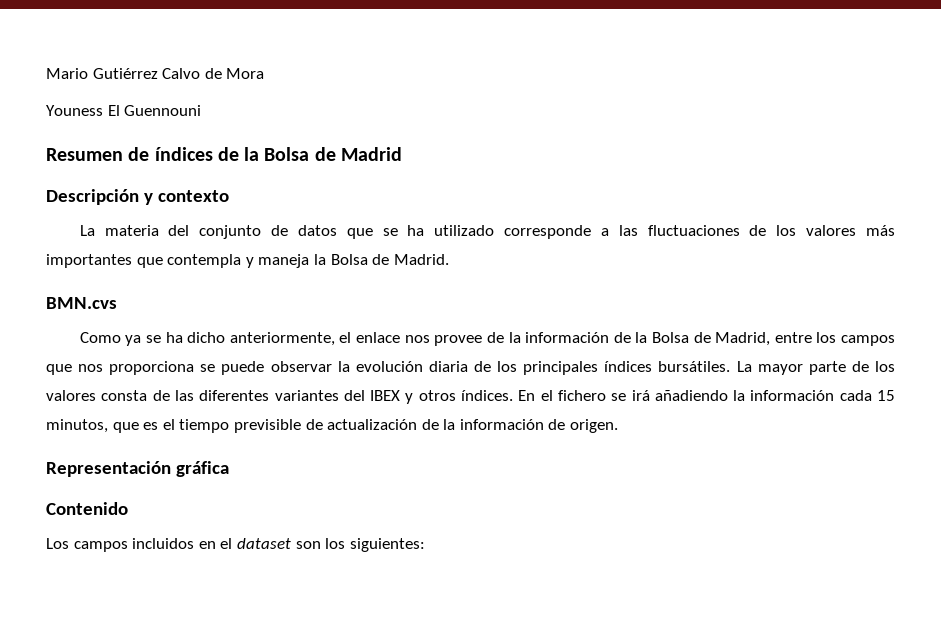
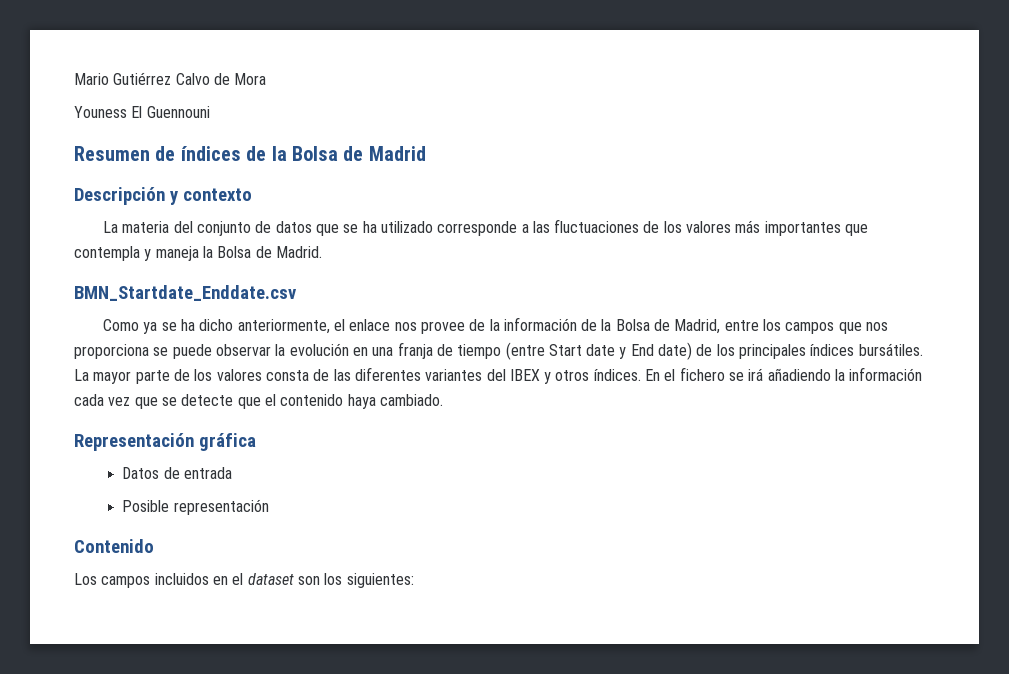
- BMN.cvs
+ BMN_Startdate_Enddate.csv
- Como ya se ha dicho anteriormente, el enlace nos provee de la información de la Bolsa de Madrid, entre los campos que nos proporciona se puede observar la evolución diaria de los principales índices bursátiles.
+ Como ya se ha dicho anteriormente, el enlace nos provee de la información de la Bolsa de Madrid, entre los campos que nos proporciona se puede observar la evolución en una franja de tiempo (entre Start date y End date) de los principales índices bursátiles.
- En el fichero se irá añadiendo la información cada 15 minutos, que es el tiempo previsible de actualización de la información de origen.
+ En el fichero se irá añadiendo la información cada vez que se detecte que el contenido haya cambiado.
  Representación gráfica
+ Datos de entrada
+ Posible representación

